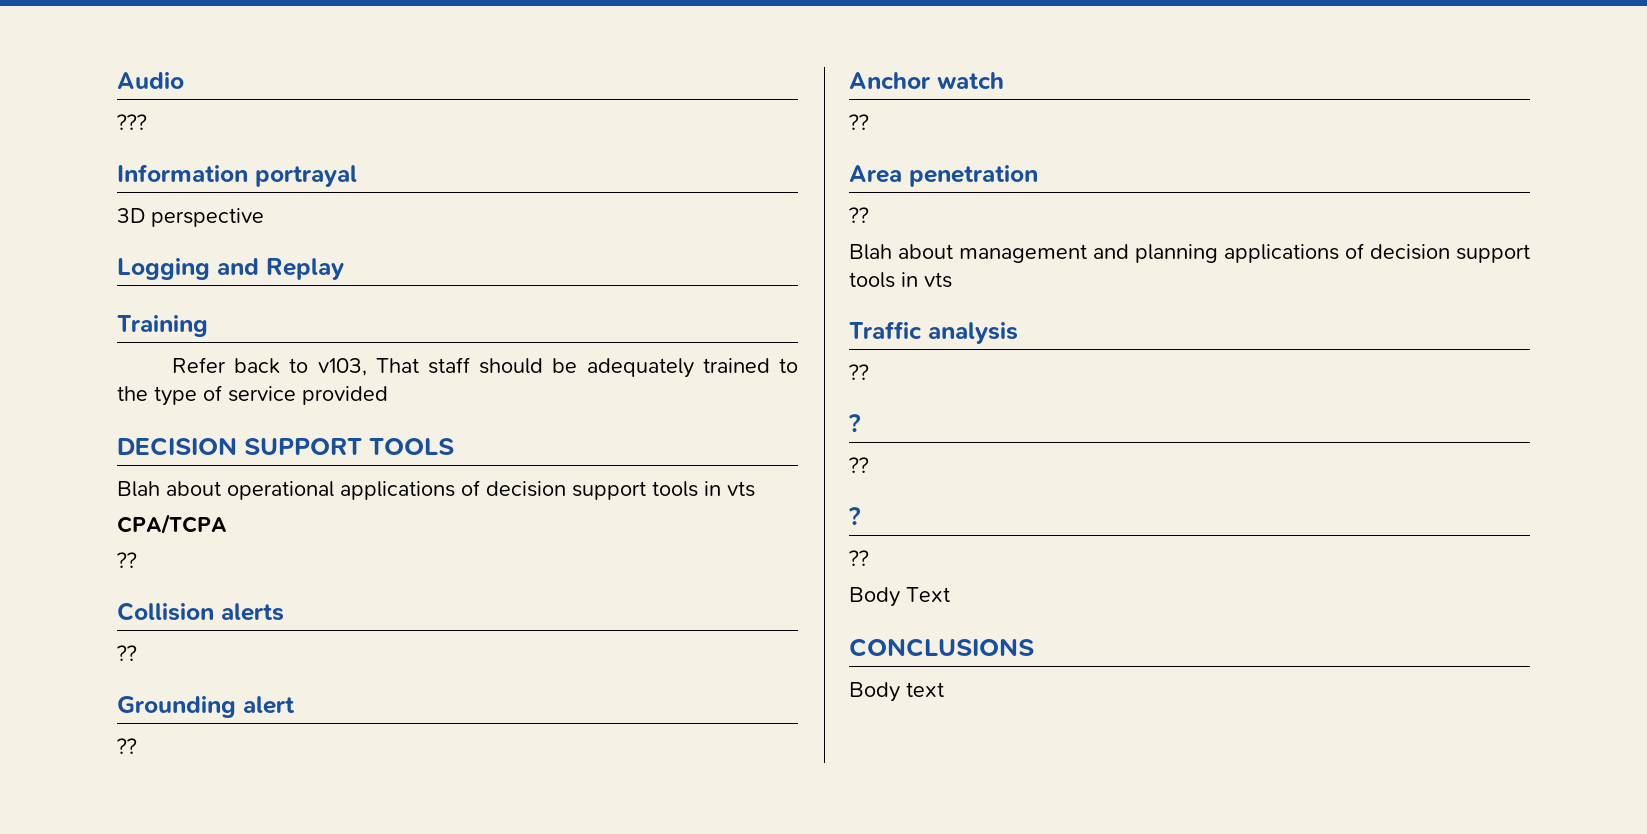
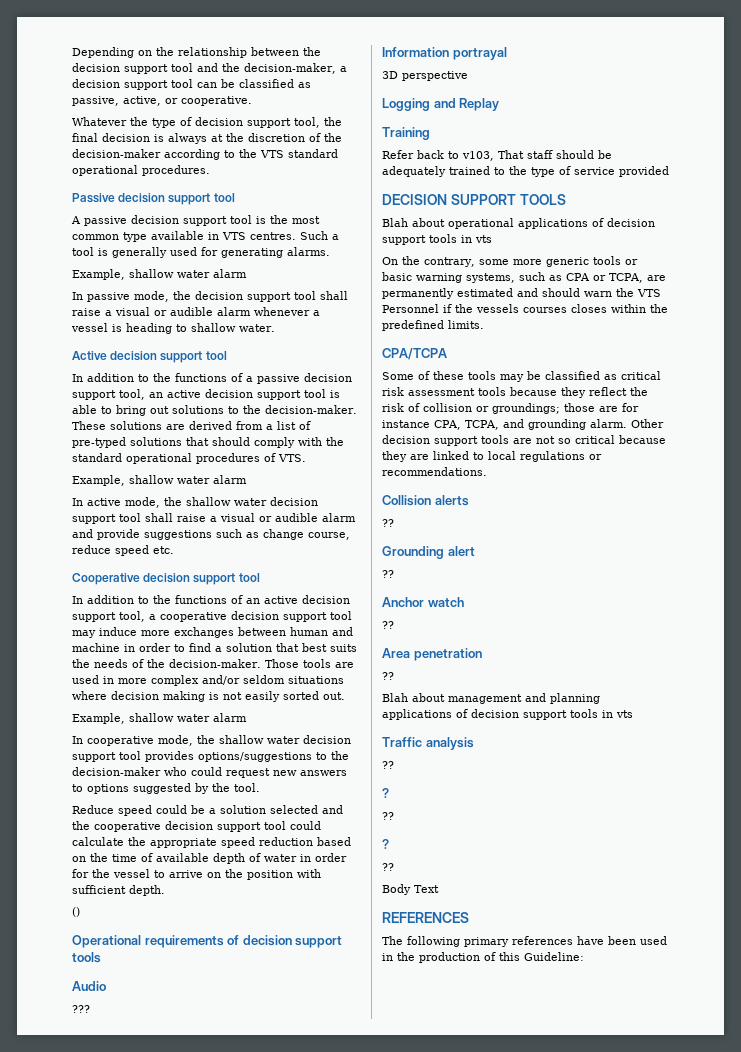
+ Depending on the relationship between the decision support tool and the decision-maker, a decision support tool can be classified as passive, active, or cooperative.
+ Whatever the type of decision support tool, the final decision is always at the discretion of the decision-maker according to the VTS standard operational procedures.
+ Passive decision support tool
+ A passive decision support tool is the most common type available in VTS centres. Such a tool is generally used for generating alarms.
+ Example, shallow water alarm
+ In passive mode, the decision support tool shall raise a visual or audible alarm whenever a vessel is heading to shallow water.
+ Active decision support tool
+ In addition to the functions of a passive decision support tool, an active decision support tool is able to bring out solutions to the decision-maker. These solutions are derived from a list of pre-typed solutions that should comply with the standard operational procedures of VTS.
+ Example, shallow water alarm
+ In active mode, the shallow water decision support tool shall raise a visual or audible alarm and provide suggestions such as change course, reduce speed etc.
+ Cooperative decision support tool
+ In addition to the functions of an active decision support tool, a cooperative decision support tool may induce more exchanges between human and machine in order to find a solution that best suits the needs of the decision-maker. Those tools are used in more complex and/or seldom situations where decision making is not easily sorted out.
+ Example, shallow water alarm
+ In cooperative mode, the shallow water decision support tool provides options/suggestions to the decision-maker who could request new answers to options suggested by the tool.
+ Reduce speed could be a solution selected and the cooperative decision support tool could calculate the appropriate speed reduction based on the time of available depth of water in order for the vessel to arrive on the position with sufficient depth.
+ ()
+ Operational requirements of decision support tools
+ On the contrary, some more generic tools or basic warning systems, such as CPA or TCPA, are permanently estimated and should warn the VTS Personnel if the vessels courses closes within the predefined limits.
  CPA/TCPA
- ??
+ Some of these tools may be classified as critical risk assessment tools because they reflect the risk of collision or groundings; those are for instance CPA, TCPA, and grounding alarm. Other decision support tools are not so critical because they are linked to local regulations or recommendations.
- CONCLUSIONS
- Body text
+ REFERENCES
+ The following primary references have been used in the production of this Guideline:

